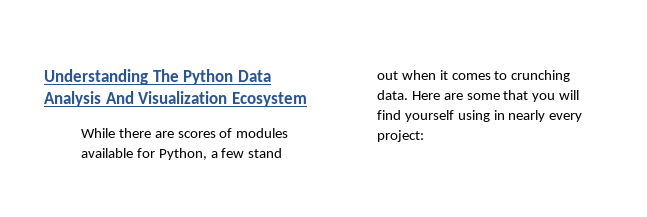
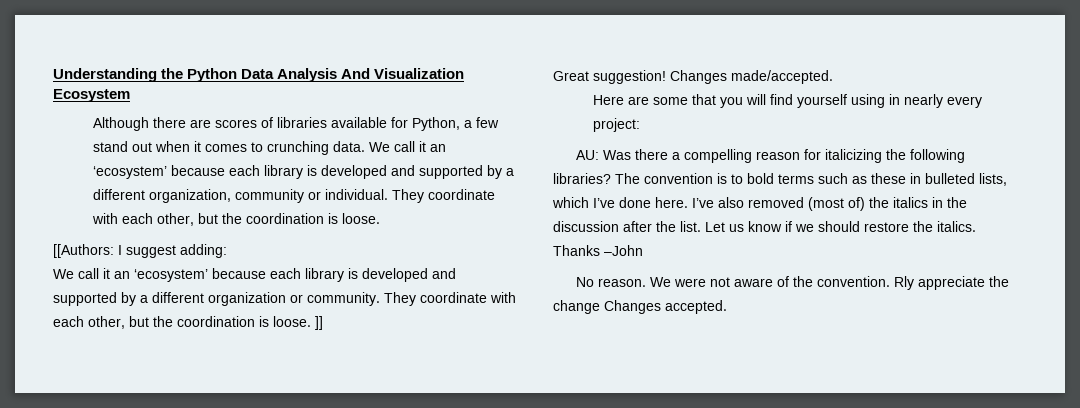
- Understanding The Python Data Analysis And Visualization Ecosystem
+ Understanding the Python Data Analysis And Visualization Ecosystem
- While there are scores of modules available for Python, a few stand out when it comes to crunching data. Here are some that you will find yourself using in nearly every project:
+ Although there are scores of libraries available for Python, a few stand out when it comes to crunching data. We call it an ‘ecosystem’ because each library is developed and supported by a different organization, community or individual. They coordinate with each other, but the coordination is loose.
+ [[Authors: I suggest adding:
+ We call it an ‘ecosystem’ because each library is developed and supported by a different organization or community. They coordinate with each other, but the coordination is loose. ]]
+ Great suggestion! Changes made/accepted.
+ Here are some that you will find yourself using in nearly every project:
+ AU: Was there a compelling reason for italicizing the following libraries? The convention is to bold terms such as these in bulleted lists, which I’ve done here. I’ve also removed (most of) the italics in the discussion after the list. Let us know if we should restore the italics. Thanks –John
+ No reason. We were not aware of the convention. Rly appreciate the change Changes accepted.

